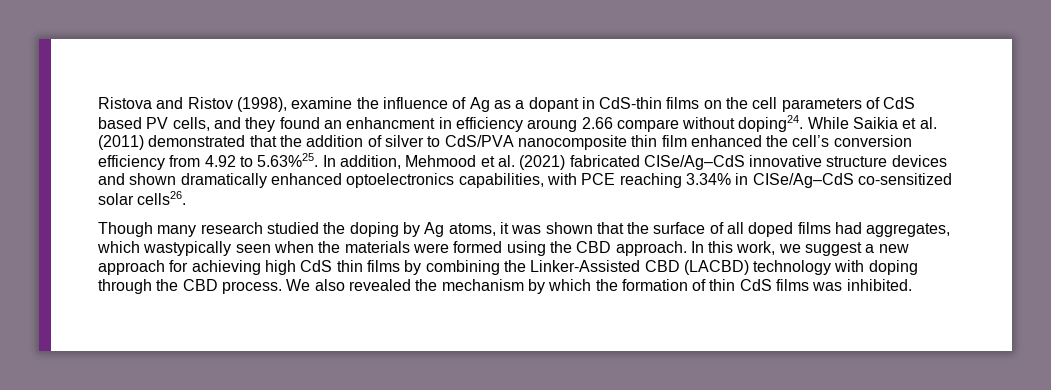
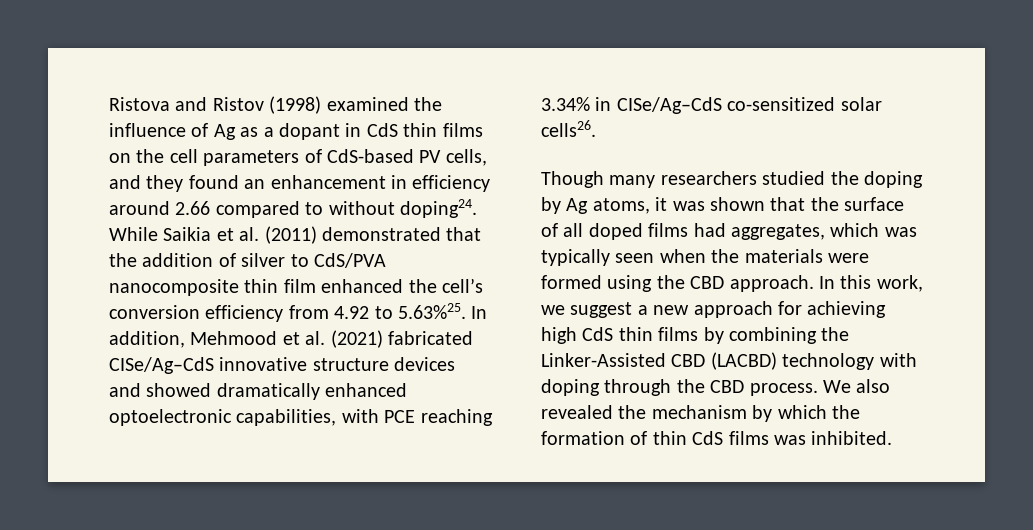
- Ristova and Ristov (1998), examine the influence of Ag as a dopant in CdS-thin films on the cell parameters of CdS based PV cells, and they found an enhancment in efficiency aroung 2.66 compare without doping24.
+ Ristova and Ristov (1998) examined the influence of Ag as a dopant in CdS thin films on the cell parameters of CdS-based PV cells, and they found an enhancement in efficiency around 2.66 compared to without doping24.
- While Saikia et al. (2011) demonstrated that the addition of silver to CdS/PVA nanocomposite thin film enhanced the cell’s conversion efficiency from 4.92 to 5.63%25. In addition, Mehmood et al. (2021) fabricated CISe/Ag–CdS innovative structure devices and shown dramatically enhanced optoelectronics capabilities, with PCE reaching 3.34% in CISe/Ag–CdS co-sensitized solar cells26.
+ While Saikia et al. (2011) demonstrated that the addition of silver to CdS/PVA nanocomposite thin film enhanced the cell’s conversion efficiency from 4.92 to 5.63%25. In addition, Mehmood et al. (2021) fabricated CISe/Ag–CdS innovative structure devices and showed dramatically enhanced optoelectronic capabilities, with PCE reaching 3.34% in CISe/Ag–CdS co-sensitized solar cells26.
- Though many research studied the doping by Ag atoms, it was shown that the surface of all doped films had aggregates, which wastypically seen when the materials were formed using the CBD approach.
+ Though many researchers studied the doping by Ag atoms, it was shown that the surface of all doped films had aggregates, which was typically seen when the materials were formed using the CBD approach.

